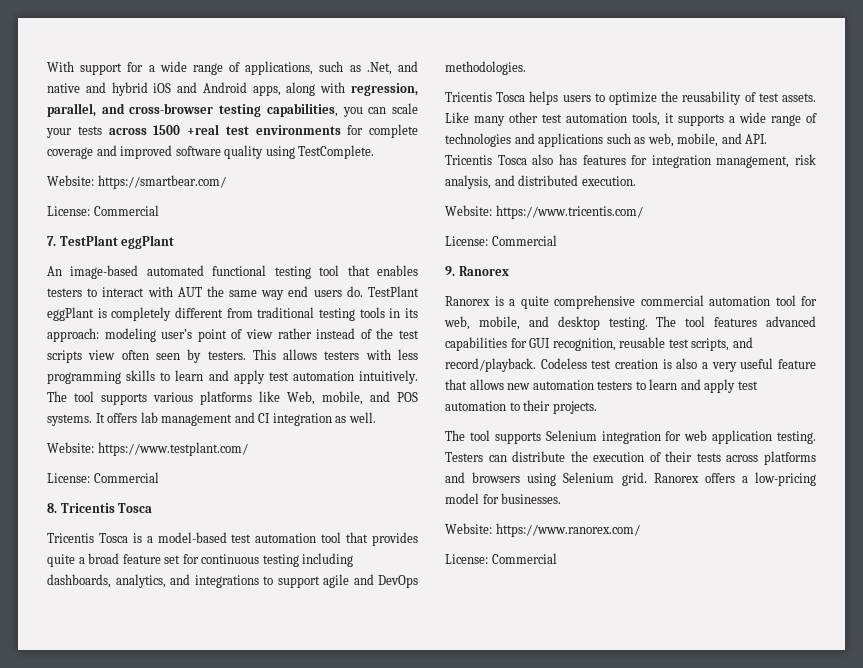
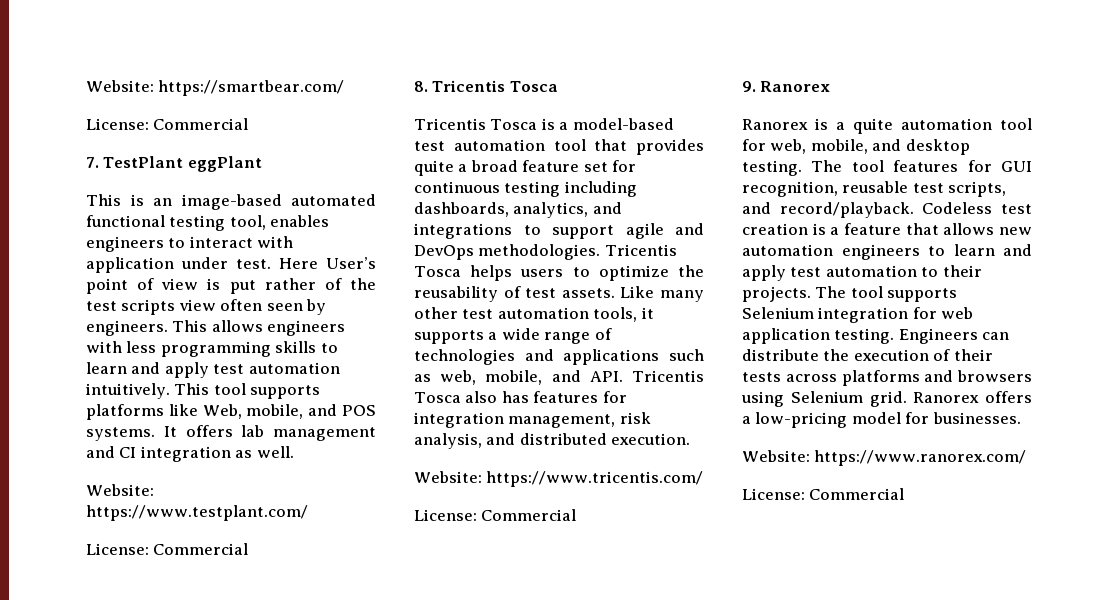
- With support for a wide range of applications, such as .Net, and native and hybrid iOS and Android apps, along with regression, parallel, and cross-browser testing capabilities, you can scale your tests across 1500 +real test environments for complete coverage and improved software quality using TestComplete.
- An image-based automated functional testing tool that enables testers to interact with AUT the same way end users do. TestPlant eggPlant is completely different from traditional testing tools in its approach: modeling user’s point of view rather instead of the test scripts view often seen by testers.
+ This is an image-based automated functional testing tool, enables engineers to interact with application under test. Here User’s point of view is put rather of the test scripts view often seen by engineers.
- This allows testers with less programming skills to learn and apply test automation intuitively.
+ This allows engineers with less programming skills to learn and apply test automation intuitively.
- The tool supports various platforms like Web, mobile, and POS systems.
+ This tool supports platforms like Web, mobile, and POS systems.
- Tricentis Tosca is a model-based test automation tool that provides quite a broad feature set for continuous testing including dashboards, analytics, and integrations to support agile and DevOps methodologies.
- Tricentis Tosca helps users to optimize the reusability of test assets.
+ Tricentis Tosca is a model-based test automation tool that provides quite a broad feature set for continuous testing including dashboards, analytics, and integrations to support agile and DevOps methodologies. Tricentis Tosca helps users to optimize the reusability of test assets.
- Ranorex is a quite comprehensive commercial automation tool for web, mobile, and desktop testing.
+ Ranorex is a quite automation tool for web, mobile, and desktop testing.
- The tool features advanced capabilities for GUI recognition, reusable test scripts, and record/playback.
+ The tool features for GUI recognition, reusable test scripts, and record/playback.
- Codeless test creation is also a very useful feature that allows new automation testers to learn and apply test automation to their projects.
- The tool supports Selenium integration for web application testing.
+ Codeless test creation is a feature that allows new automation engineers to learn and apply test automation to their projects. The tool supports Selenium integration for web application testing.
- Testers can distribute the execution of their tests across platforms and browsers using Selenium grid.
+ Engineers can distribute the execution of their tests across platforms and browsers using Selenium grid.

